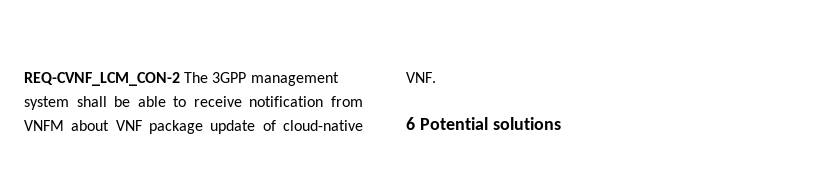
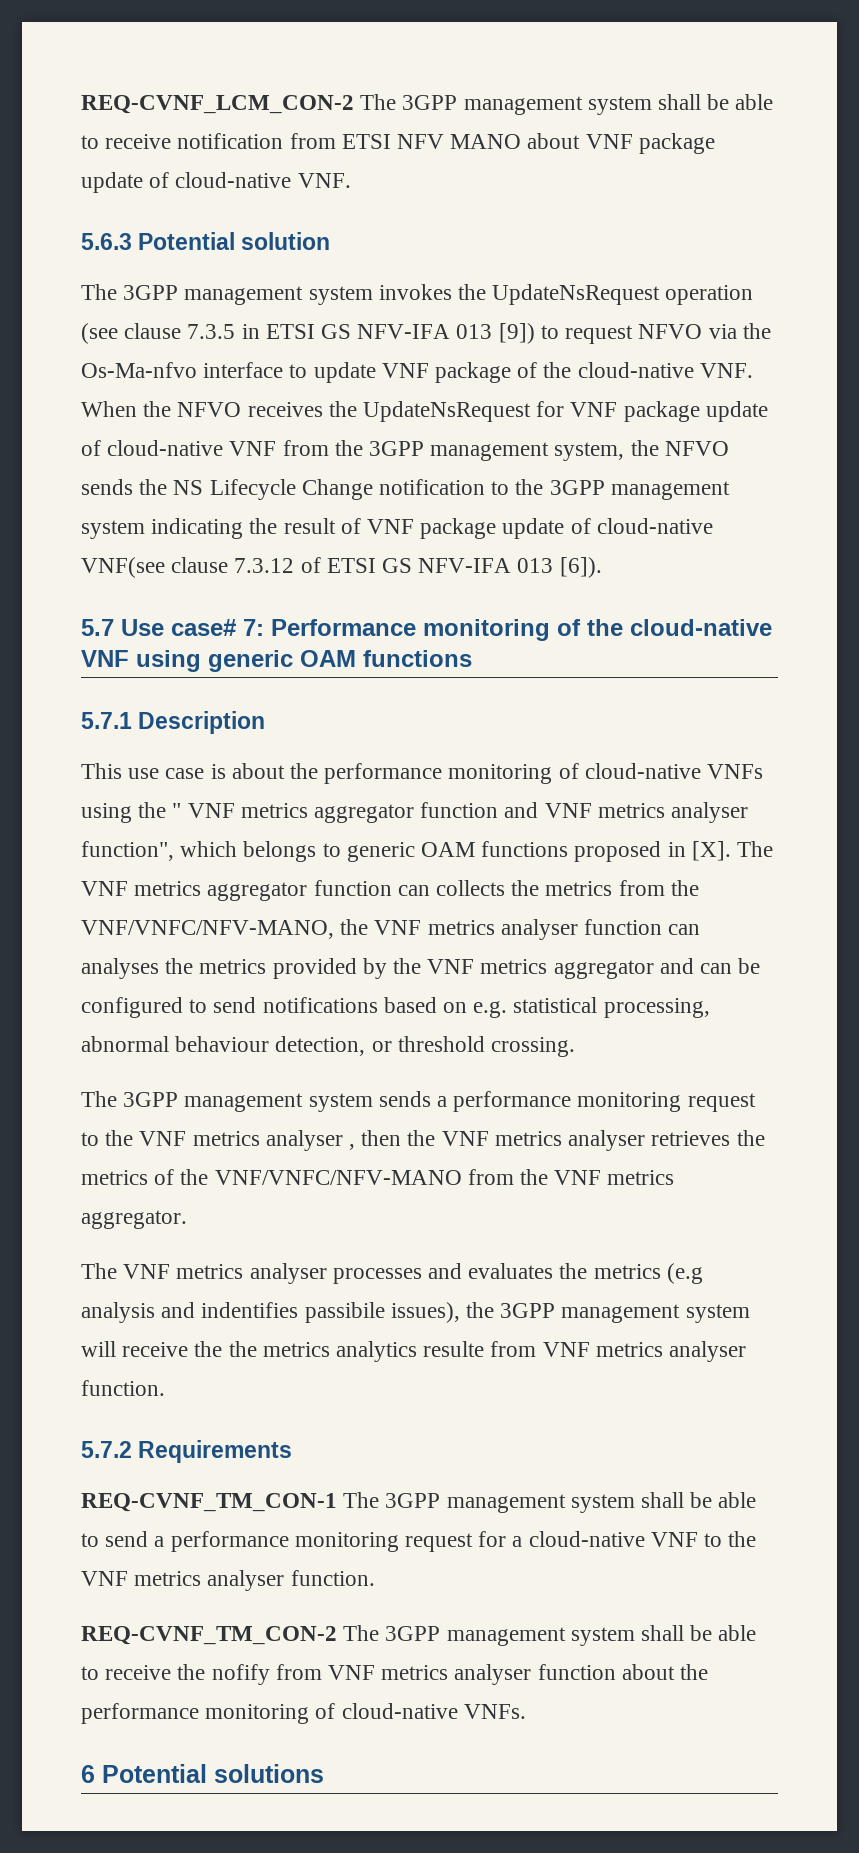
- REQ-CVNF_LCM_CON-2 The 3GPP management system shall be able to receive notification from VNFM about VNF package update of cloud-native VNF.
+ REQ-CVNF_LCM_CON-2 The 3GPP management system shall be able to receive notification from ETSI NFV MANO about VNF package update of cloud-native VNF.
+ 5.6.3 Potential solution
+ The 3GPP management system invokes the UpdateNsRequest operation (see clause 7.3.5 in ETSI GS NFV-IFA 013 [9]) to request NFVO via the Os-Ma-nfvo interface to update VNF package of the cloud-native VNF. When the NFVO receives the UpdateNsRequest for VNF package update of cloud-native VNF from the 3GPP management system, the NFVO sends the NS Lifecycle Change notification to the 3GPP management system indicating the result of VNF package update of cloud-native VNF(see clause 7.3.12 of ETSI GS NFV-IFA 013 [6]).
+ 5.7 Use case# 7: Performance monitoring of the cloud-native VNF using generic OAM functions
+ 5.7.1 Description
+ This use case is about the performance monitoring of cloud-native VNFs using the " VNF metrics aggregator function and VNF metrics analyser function", which belongs to generic OAM functions proposed in [X]. The VNF metrics aggregator function can collects the metrics from the VNF/VNFC/NFV-MANO, the VNF metrics analyser function can analyses the metrics provided by the VNF metrics aggregator and can be configured to send notifications based on e.g. statistical processing, abnormal behaviour detection, or threshold crossing.
+ The 3GPP management system sends a performance monitoring request to the VNF metrics analyser , then the VNF metrics analyser retrieves the metrics of the VNF/VNFC/NFV-MANO from the VNF metrics aggregator.
+ The VNF metrics analyser processes and evaluates the metrics (e.g analysis and indentifies passibile issues), the 3GPP management system will receive the the metrics analytics resulte from VNF metrics analyser function.
+ 5.7.2 Requirements
+ REQ-CVNF_TM_CON-1 The 3GPP management system shall be able to send a performance monitoring request for a cloud-native VNF to the VNF metrics analyser function.
+ REQ-CVNF_TM_CON-2 The 3GPP management system shall be able to receive the nofify from VNF metrics analyser function about the performance monitoring of cloud-native VNFs.

